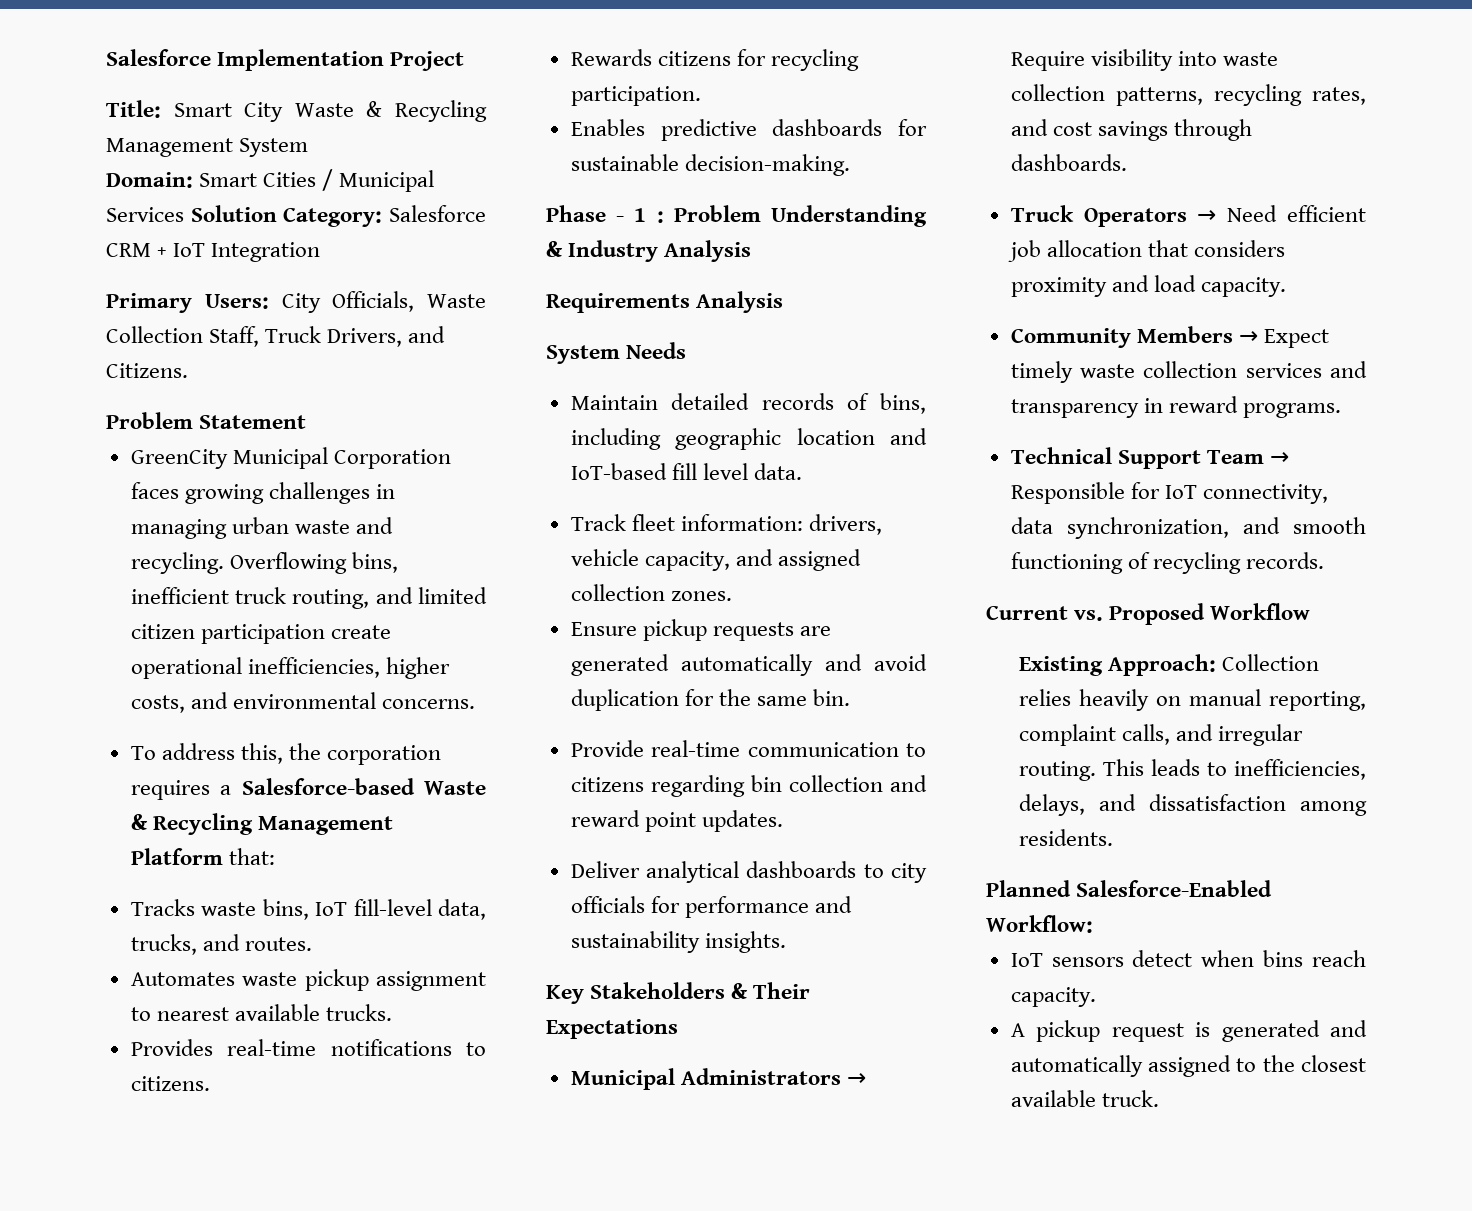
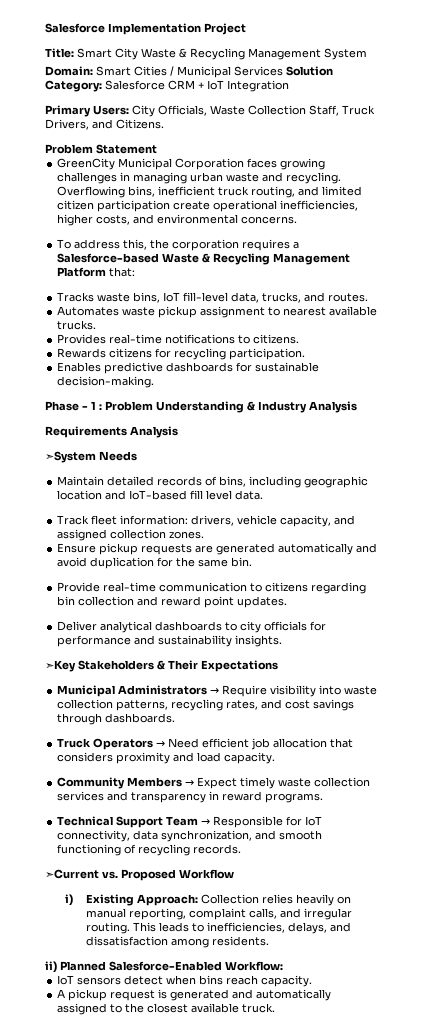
- System Needs
+ ➣System Needs
- Key Stakeholders & Their Expectations
+ ➣Key Stakeholders & Their Expectations
- Current vs. Proposed Workflow
+ ➣Current vs. Proposed Workflow
- Existing Approach: Collection relies heavily on manual reporting, complaint calls, and irregular routing.
+ i) Existing Approach: Collection relies heavily on manual reporting, complaint calls, and irregular routing.
- Planned Salesforce-Enabled Workflow:
+ ii) Planned Salesforce-Enabled Workflow:

